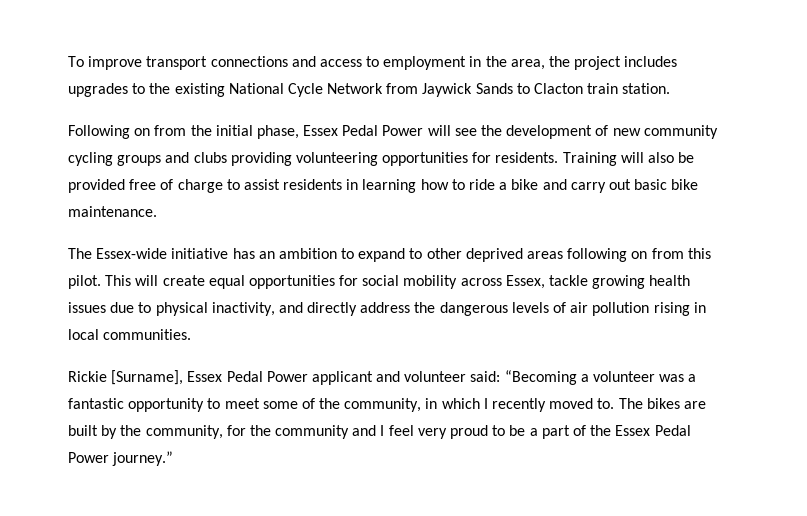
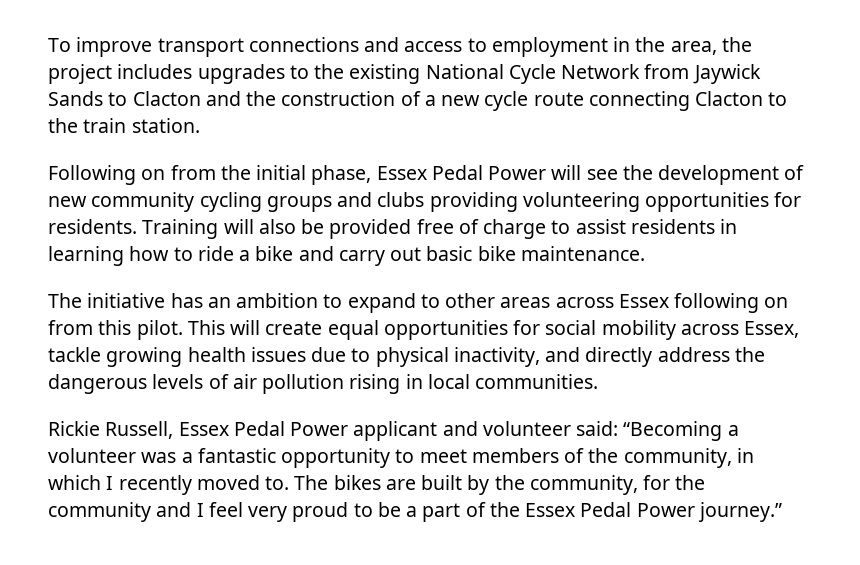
- To improve transport connections and access to employment in the area, the project includes upgrades to the existing National Cycle Network from Jaywick Sands to Clacton train station.
+ To improve transport connections and access to employment in the area, the project includes upgrades to the existing National Cycle Network from Jaywick Sands to Clacton and the construction of a new cycle route connecting Clacton to the train station.
- The Essex-wide initiative has an ambition to expand to other deprived areas following on from this pilot.
+ The initiative has an ambition to expand to other areas across Essex following on from this pilot.
- Rickie [Surname], Essex Pedal Power applicant and volunteer said: “Becoming a volunteer was a fantastic opportunity to meet some of the community, in which I recently moved to.
+ Rickie Russell, Essex Pedal Power applicant and volunteer said: “Becoming a volunteer was a fantastic opportunity to meet members of the community, in which I recently moved to.

